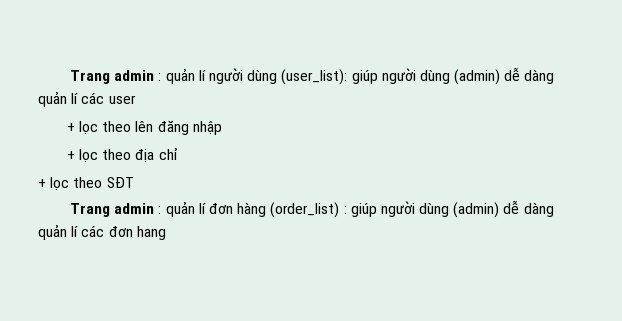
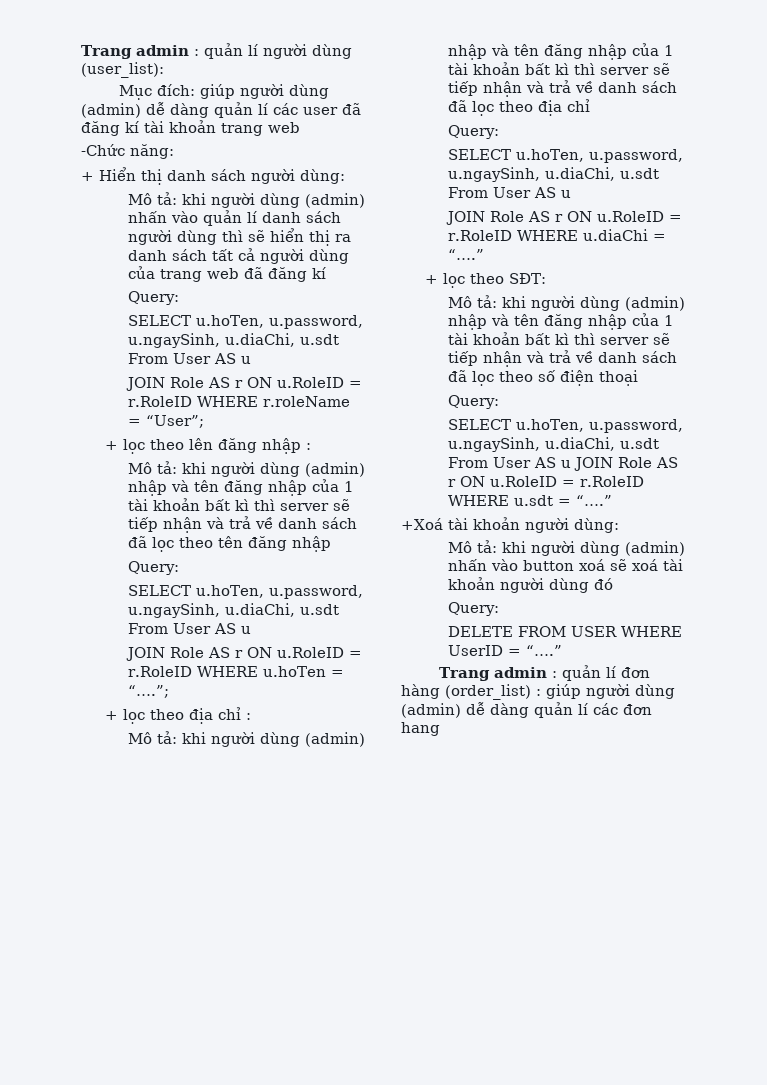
- Trang admin : quản lí người dùng (user_list): giúp người dùng (admin) dễ dàng quản lí các user
+ Trang admin : quản lí người dùng (user_list):
+ Mục đích: giúp người dùng (admin) dễ dàng quản lí các user đã đăng kí tài khoản trang web
+ -Chức năng:
+ + Hiển thị danh sách người dùng:
+ Mô tả: khi người dùng (admin) nhấn vào quản lí danh sách người dùng thì sẽ hiển thị ra danh sách tất cả người dùng của trang web đã đăng kí
+ Query:
+ SELECT u.hoTen, u.password, u.ngaySinh, u.diaChi, u.sdt From User AS u
+ JOIN Role AS r ON u.RoleID = r.RoleID WHERE r.roleName = “User”;
- + lọc theo lên đăng nhập
+ + lọc theo lên đăng nhập :
+ Mô tả: khi người dùng (admin) nhập và tên đăng nhập của 1 tài khoản bất kì thì server sẽ tiếp nhận và trả về danh sách đã lọc theo tên đăng nhập
+ Query:
+ SELECT u.hoTen, u.password, u.ngaySinh, u.diaChi, u.sdt From User AS u
+ JOIN Role AS r ON u.RoleID = r.RoleID WHERE u.hoTen = “….”;
- + lọc theo địa chỉ
- + lọc theo SĐT
+ + lọc theo địa chỉ :
+ Mô tả: khi người dùng (admin) nhập và tên đăng nhập của 1 tài khoản bất kì thì server sẽ tiếp nhận và trả về danh sách đã lọc theo địa chỉ
+ Query:
+ SELECT u.hoTen, u.password, u.ngaySinh, u.diaChi, u.sdt From User AS u
+ JOIN Role AS r ON u.RoleID = r.RoleID WHERE u.diaChi = “….”
+ + lọc theo SĐT:
+ Mô tả: khi người dùng (admin) nhập và tên đăng nhập của 1 tài khoản bất kì thì server sẽ tiếp nhận và trả về danh sách đã lọc theo số điện thoại
+ Query:
+ SELECT u.hoTen, u.password, u.ngaySinh, u.diaChi, u.sdt From User AS u JOIN Role AS r ON u.RoleID = r.RoleID WHERE u.sdt = “….”
+ +Xoá tài khoản người dùng:
+ Mô tả: khi người dùng (admin) nhấn vào button xoá sẽ xoá tài khoản người dùng đó
+ Query:
+ DELETE FROM USER WHERE UserID = “….”

